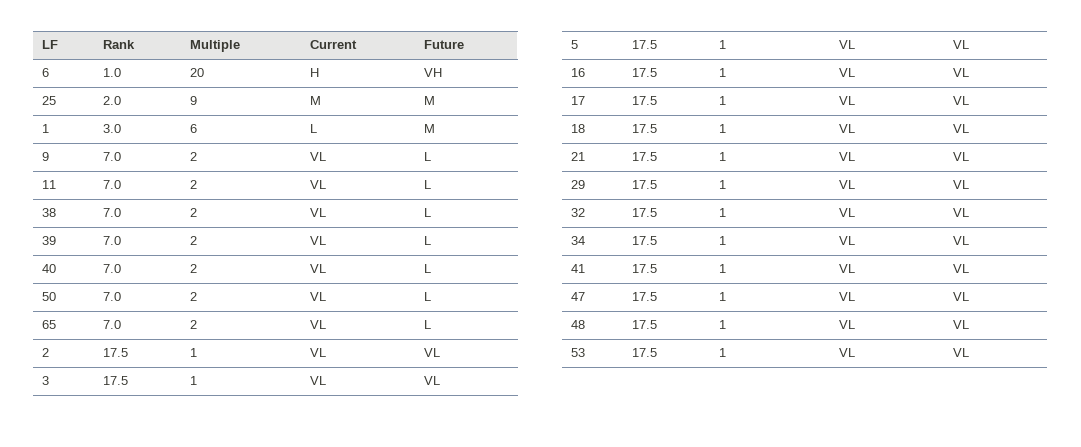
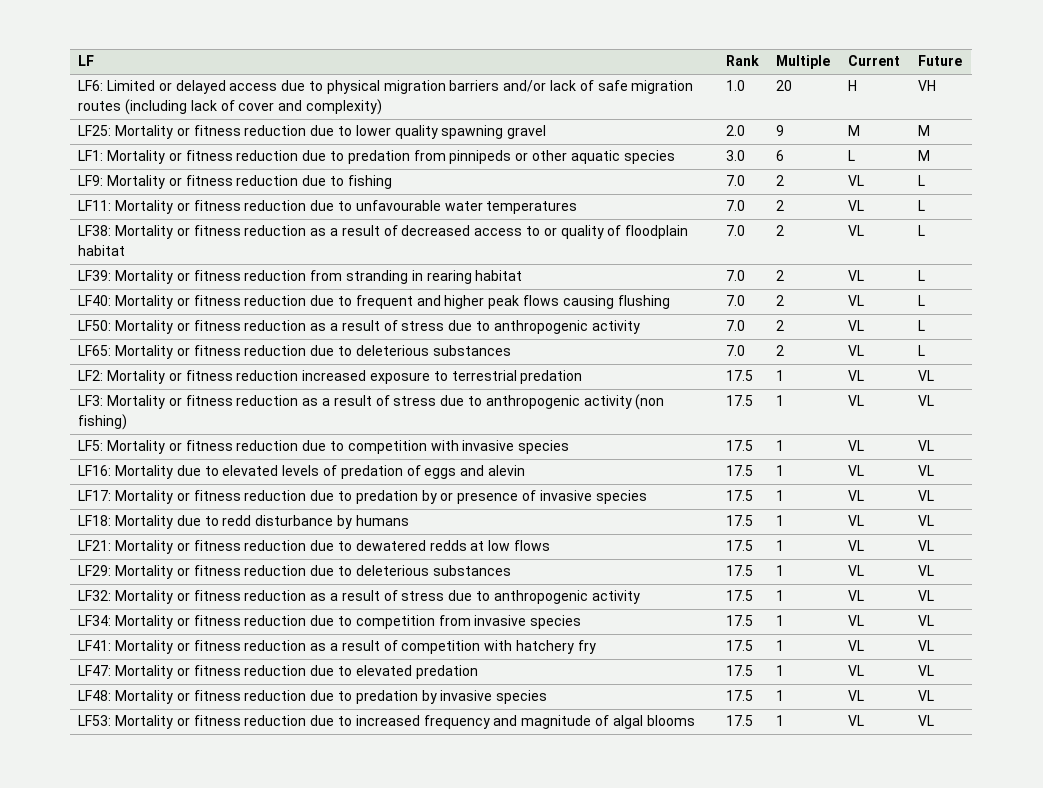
- 6 | 1.0 | 20 | H | VH
- 25 | 2.0 | 9 | M | M
- 1 | 3.0 | 6 | L | M
- 9 | 7.0 | 2 | VL | L
- 11 | 7.0 | 2 | VL | L
- 38 | 7.0 | 2 | VL | L
- 39 | 7.0 | 2 | VL | L
- 40 | 7.0 | 2 | VL | L
- 50 | 7.0 | 2 | VL | L
- 65 | 7.0 | 2 | VL | L
- 2 | 17.5 | 1 | VL | VL
- 3 | 17.5 | 1 | VL | VL
- 5 | 17.5 | 1 | VL | VL
- 16 | 17.5 | 1 | VL | VL
- 17 | 17.5 | 1 | VL | VL
- 18 | 17.5 | 1 | VL | VL
- 21 | 17.5 | 1 | VL | VL
- 29 | 17.5 | 1 | VL | VL
- 32 | 17.5 | 1 | VL | VL
- 34 | 17.5 | 1 | VL | VL
- 41 | 17.5 | 1 | VL | VL
- 47 | 17.5 | 1 | VL | VL
- 48 | 17.5 | 1 | VL | VL
- 53 | 17.5 | 1 | VL | VL
+ LF6: Limited or delayed access due to physical migration barriers and/or lack of safe migration routes (including lack of cover and complexity) | 1.0 | 20 | H | VH
+ LF25: Mortality or fitness reduction due to lower quality spawning gravel | 2.0 | 9 | M | M
+ LF1: Mortality or fitness reduction due to predation from pinnipeds or other aquatic species | 3.0 | 6 | L | M
+ LF9: Mortality or fitness reduction due to fishing | 7.0 | 2 | VL | L
+ LF11: Mortality or fitness reduction due to unfavourable water temperatures | 7.0 | 2 | VL | L
+ LF38: Mortality or fitness reduction as a result of decreased access to or quality of floodplain habitat | 7.0 | 2 | VL | L
+ LF39: Mortality or fitness reduction from stranding in rearing habitat | 7.0 | 2 | VL | L
+ LF40: Mortality or fitness reduction due to frequent and higher peak flows causing flushing | 7.0 | 2 | VL | L
+ LF50: Mortality or fitness reduction as a result of stress due to anthropogenic activity | 7.0 | 2 | VL | L
+ LF65: Mortality or fitness reduction due to deleterious substances | 7.0 | 2 | VL | L
+ LF2: Mortality or fitness reduction increased exposure to terrestrial predation | 17.5 | 1 | VL | VL
+ LF3: Mortality or fitness reduction as a result of stress due to anthropogenic activity (non fishing) | 17.5 | 1 | VL | VL
+ LF5: Mortality or fitness reduction due to competition with invasive species | 17.5 | 1 | VL | VL
+ LF16: Mortality due to elevated levels of predation of eggs and alevin | 17.5 | 1 | VL | VL
+ LF17: Mortality or fitness reduction due to predation by or presence of invasive species | 17.5 | 1 | VL | VL
+ LF18: Mortality due to redd disturbance by humans | 17.5 | 1 | VL | VL
+ LF21: Mortality or fitness reduction due to dewatered redds at low flows | 17.5 | 1 | VL | VL
+ LF29: Mortality or fitness reduction due to deleterious substances | 17.5 | 1 | VL | VL
+ LF32: Mortality or fitness reduction as a result of stress due to anthropogenic activity | 17.5 | 1 | VL | VL
+ LF34: Mortality or fitness reduction due to competition from invasive species | 17.5 | 1 | VL | VL
+ LF41: Mortality or fitness reduction as a result of competition with hatchery fry | 17.5 | 1 | VL | VL
+ LF47: Mortality or fitness reduction due to elevated predation | 17.5 | 1 | VL | VL
+ LF48: Mortality or fitness reduction due to predation by invasive species | 17.5 | 1 | VL | VL
+ LF53: Mortality or fitness reduction due to increased frequency and magnitude of algal blooms | 17.5 | 1 | VL | VL

